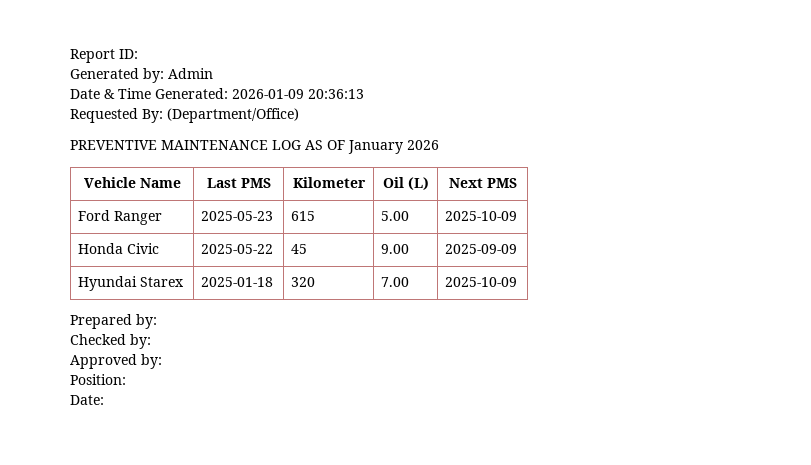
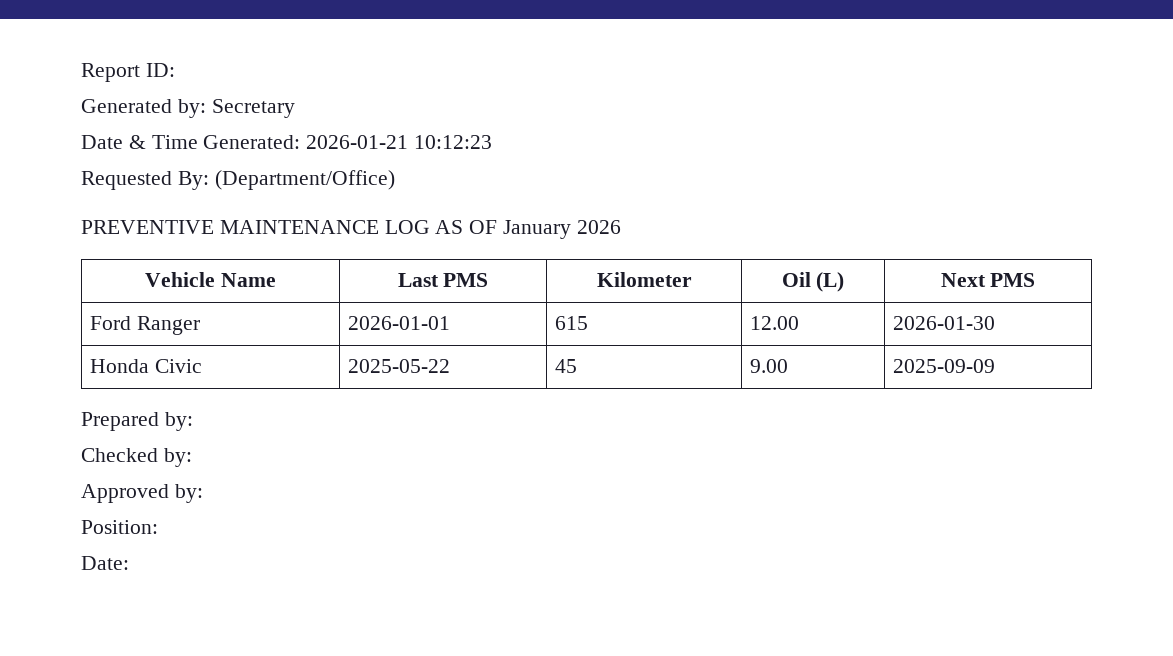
- Generated by: Admin
+ Generated by: Secretary
- Date & Time Generated: 2026-01-09 20:36:13
+ Date & Time Generated: 2026-01-21 10:12:23
- Ford Ranger | 2025-05-23 | 615 | 5.00 | 2025-10-09
+ Ford Ranger | 2026-01-01 | 615 | 12.00 | 2026-01-30
- Hyundai Starex | 2025-01-18 | 320 | 7.00 | 2025-10-09

